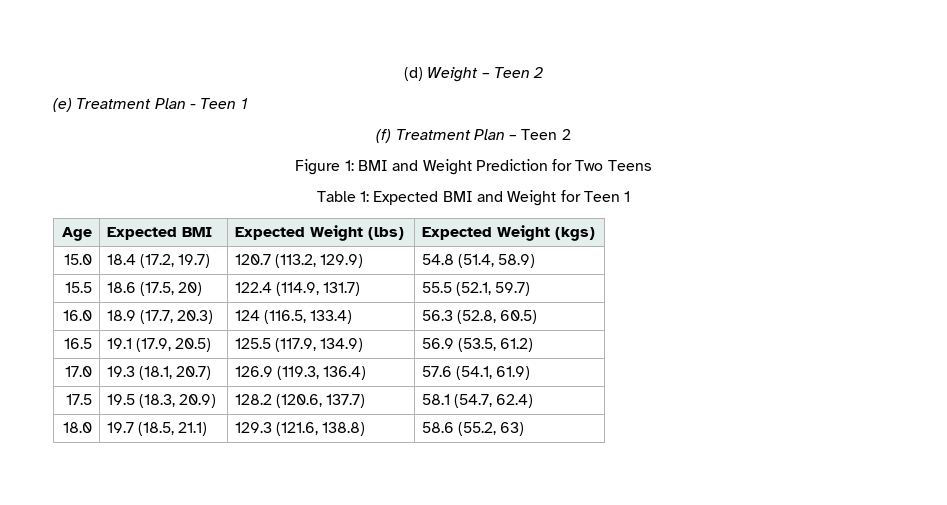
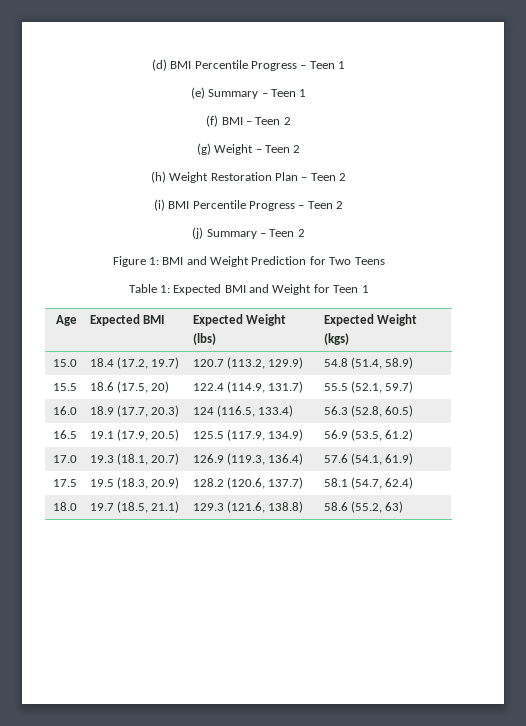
- (d) Weight – Teen 2
- (e) Treatment Plan - Teen 1
- (f) Treatment Plan – Teen 2
+ (d) BMI Percentile Progress – Teen 1
+ (e) Summary – Teen 1
+ (f) BMI – Teen 2
+ (g) Weight – Teen 2
+ (h) Weight Restoration Plan – Teen 2
+ (i) BMI Percentile Progress – Teen 2
+ (j) Summary – Teen 2

